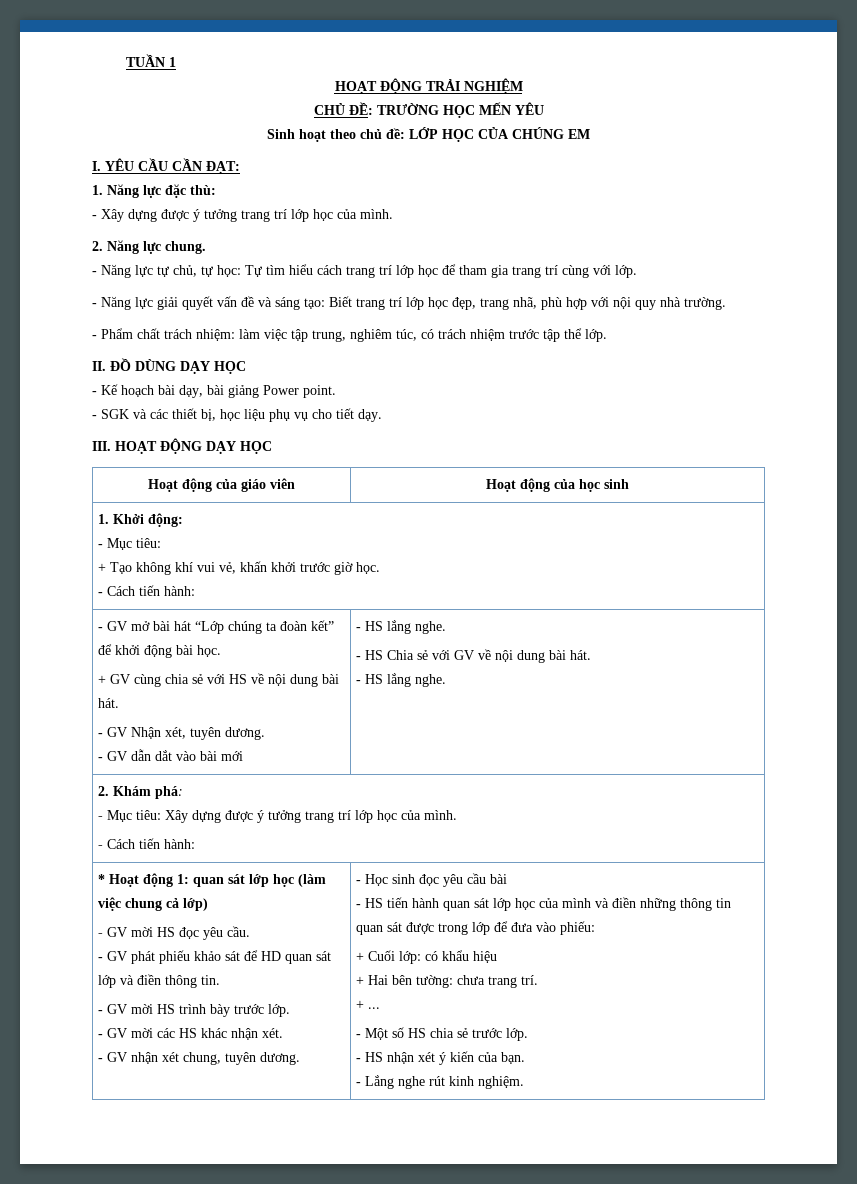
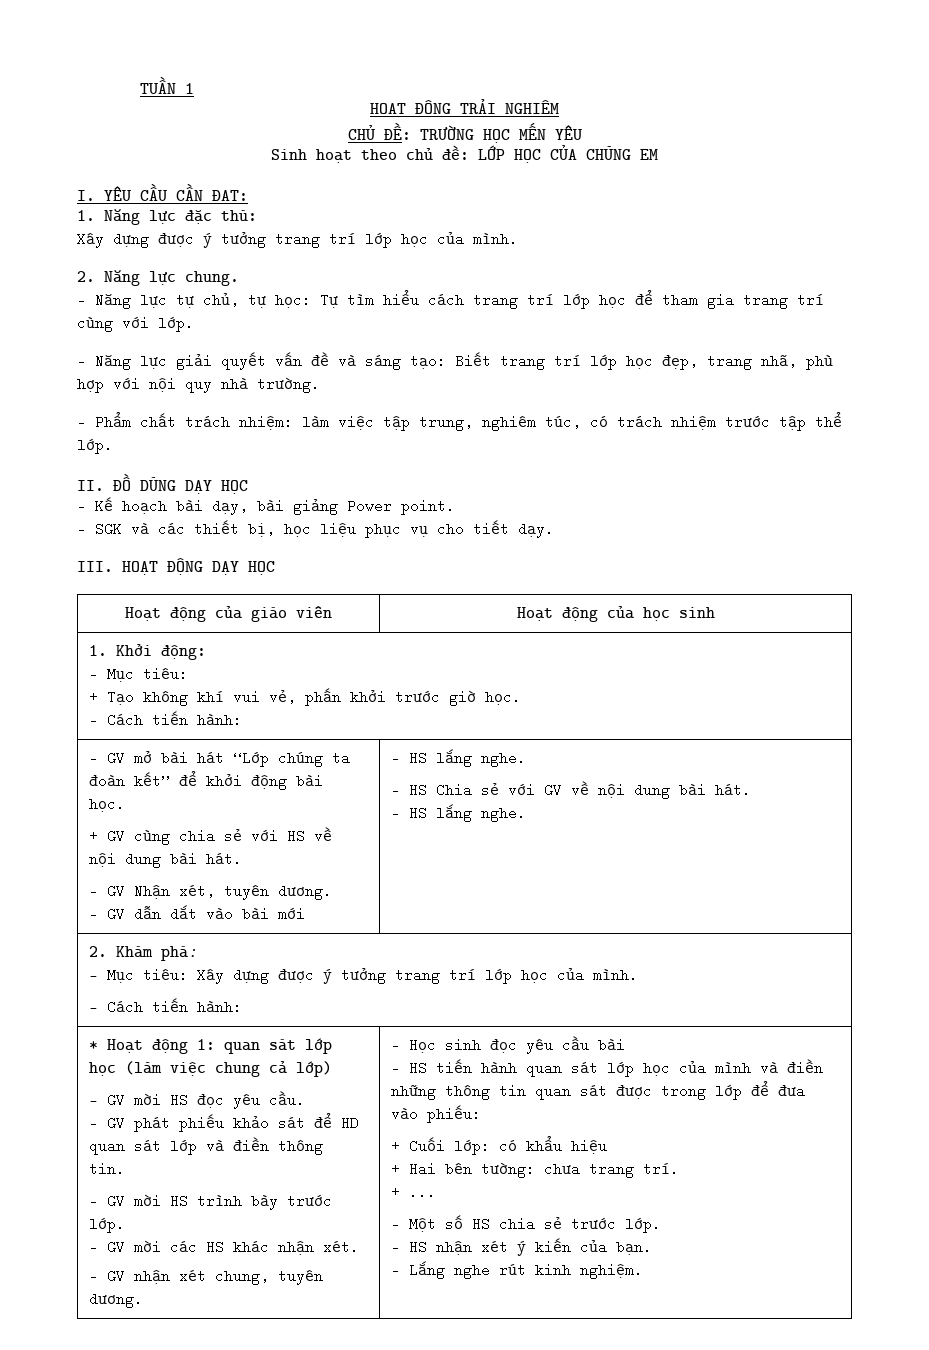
  1. Năng lực đặc thù:
- - Xây dựng được ý tưởng trang trí lớp học của mình.
+ Xây dựng được ý tưởng trang trí lớp học của mình.
- - SGK và các thiết bị, học liệu phụ vụ cho tiết dạy.
+ - SGK và các thiết bị, học liệu phục vụ cho tiết dạy.
  1. Khởi động:
  - Mục tiêu:
- + Tạo không khí vui vẻ, khấn khởi trước giờ học.
+ + Tạo không khí vui vẻ, phấn khởi trước giờ học.

